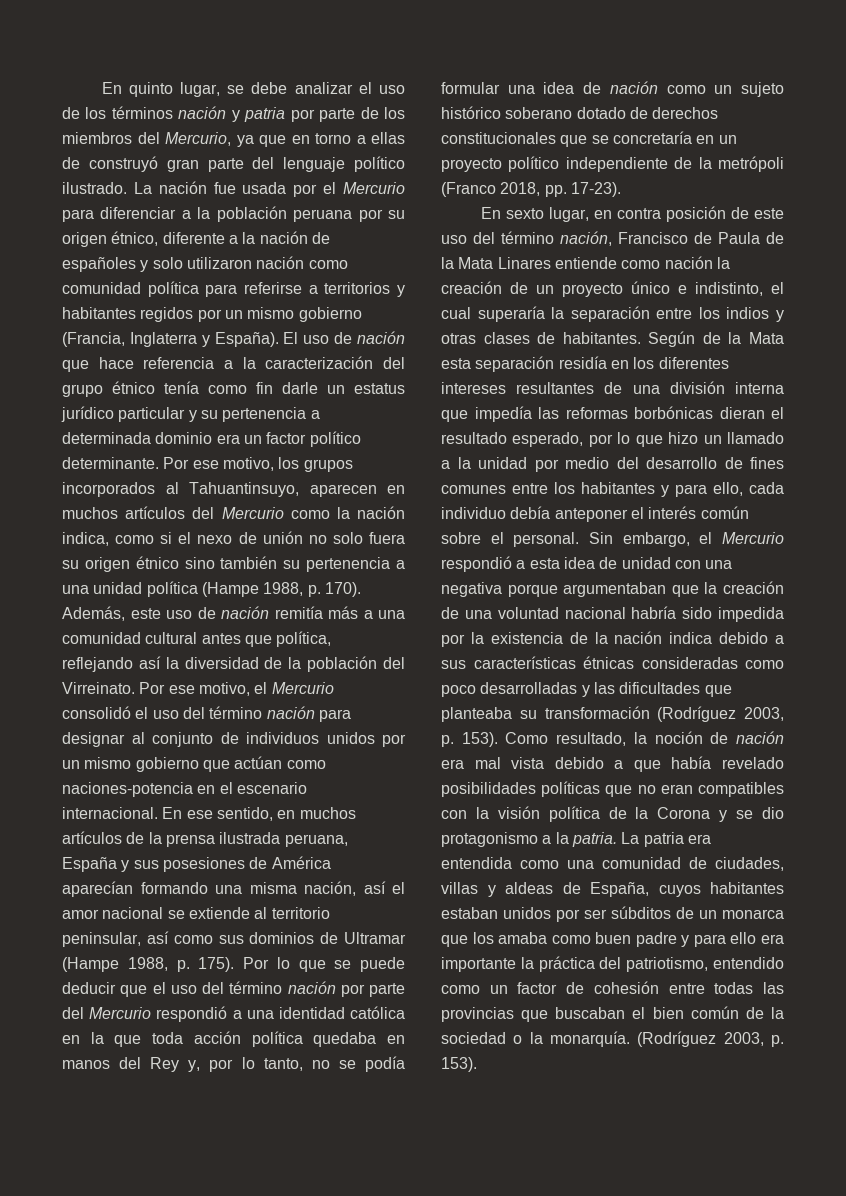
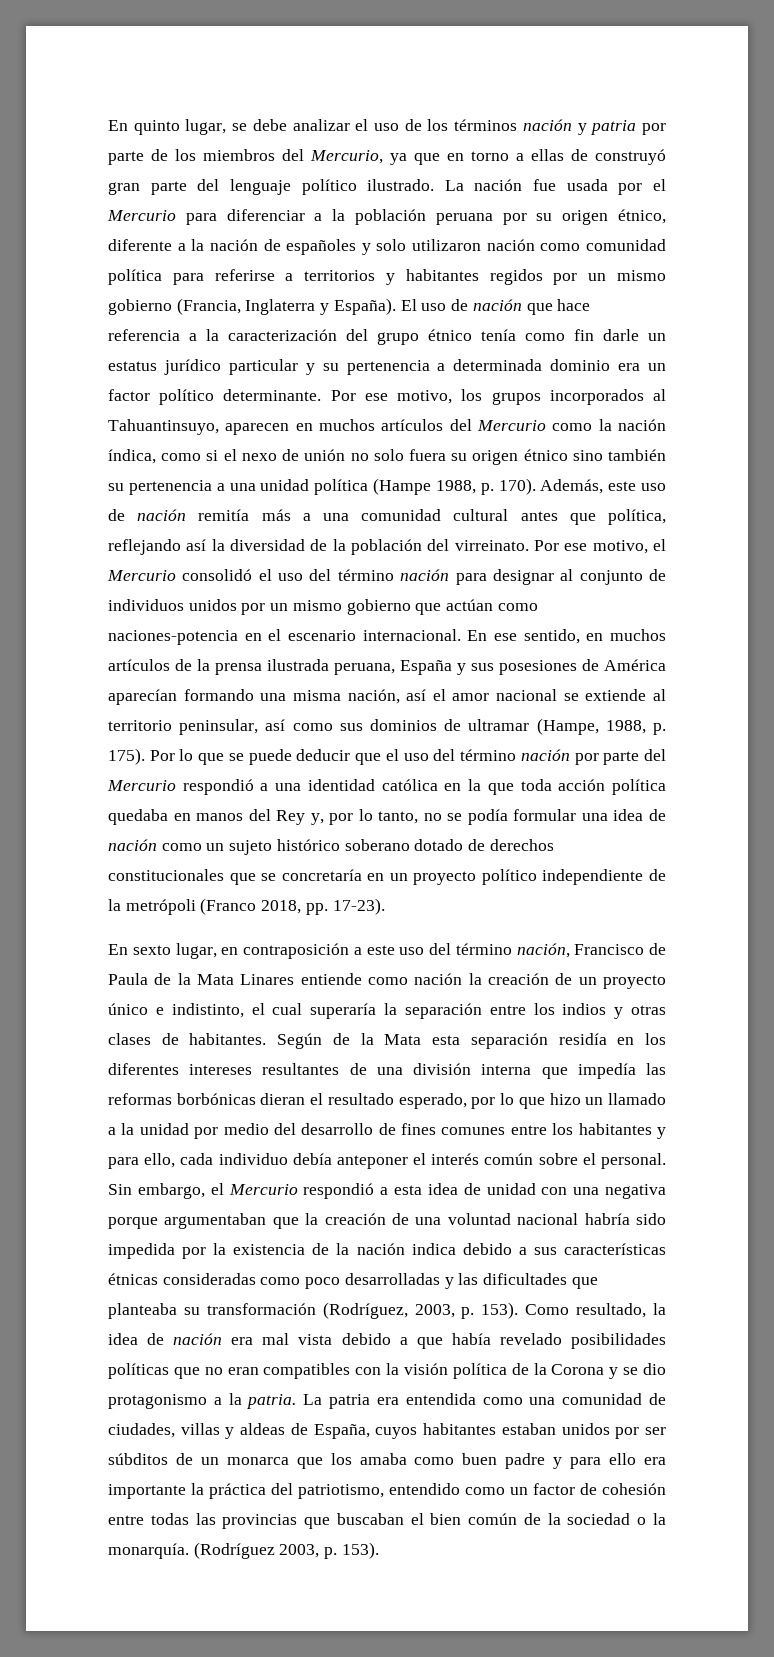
- Por ese motivo, los grupos incorporados al Tahuantinsuyo, aparecen en muchos artículos del Mercurio como la nación indica, como si el nexo de unión no solo fuera su origen étnico sino también su pertenencia a una unidad política (Hampe 1988, p. 170).
+ Por ese motivo, los grupos incorporados al Tahuantinsuyo, aparecen en muchos artículos del Mercurio como la nación índica, como si el nexo de unión no solo fuera su origen étnico sino también su pertenencia a una unidad política (Hampe 1988, p. 170).
- Además, este uso de nación remitía más a una comunidad cultural antes que política, reflejando así la diversidad de la población del Virreinato.
+ Además, este uso de nación remitía más a una comunidad cultural antes que política, reflejando así la diversidad de la población del virreinato.
- En ese sentido, en muchos artículos de la prensa ilustrada peruana, España y sus posesiones de América aparecían formando una misma nación, así el amor nacional se extiende al territorio peninsular, así como sus dominios de Ultramar (Hampe 1988, p. 175).
+ En ese sentido, en muchos artículos de la prensa ilustrada peruana, España y sus posesiones de América aparecían formando una misma nación, así el amor nacional se extiende al territorio peninsular, así como sus dominios de ultramar (Hampe, 1988, p. 175).
- En sexto lugar, en contra posición de este uso del término nación, Francisco de Paula de la Mata Linares entiende como nación la creación de un proyecto único e indistinto, el cual superaría la separación entre los indios y otras clases de habitantes.
+ En sexto lugar, en contraposición a este uso del término nación, Francisco de Paula de la Mata Linares entiende como nación la creación de un proyecto único e indistinto, el cual superaría la separación entre los indios y otras clases de habitantes.
- Sin embargo, el Mercurio respondió a esta idea de unidad con una negativa porque argumentaban que la creación de una voluntad nacional habría sido impedida por la existencia de la nación indica debido a sus características étnicas consideradas como poco desarrolladas y las dificultades que planteaba su transformación (Rodríguez 2003, p. 153).
+ Sin embargo, el Mercurio respondió a esta idea de unidad con una negativa porque argumentaban que la creación de una voluntad nacional habría sido impedida por la existencia de la nación indica debido a sus características étnicas consideradas como poco desarrolladas y las dificultades que planteaba su transformación (Rodríguez, 2003, p. 153).
- Como resultado, la noción de nación era mal vista debido a que había revelado posibilidades políticas que no eran compatibles con la visión política de la Corona y se dio protagonismo a la patria.
+ Como resultado, la idea de nación era mal vista debido a que había revelado posibilidades políticas que no eran compatibles con la visión política de la Corona y se dio protagonismo a la patria.

